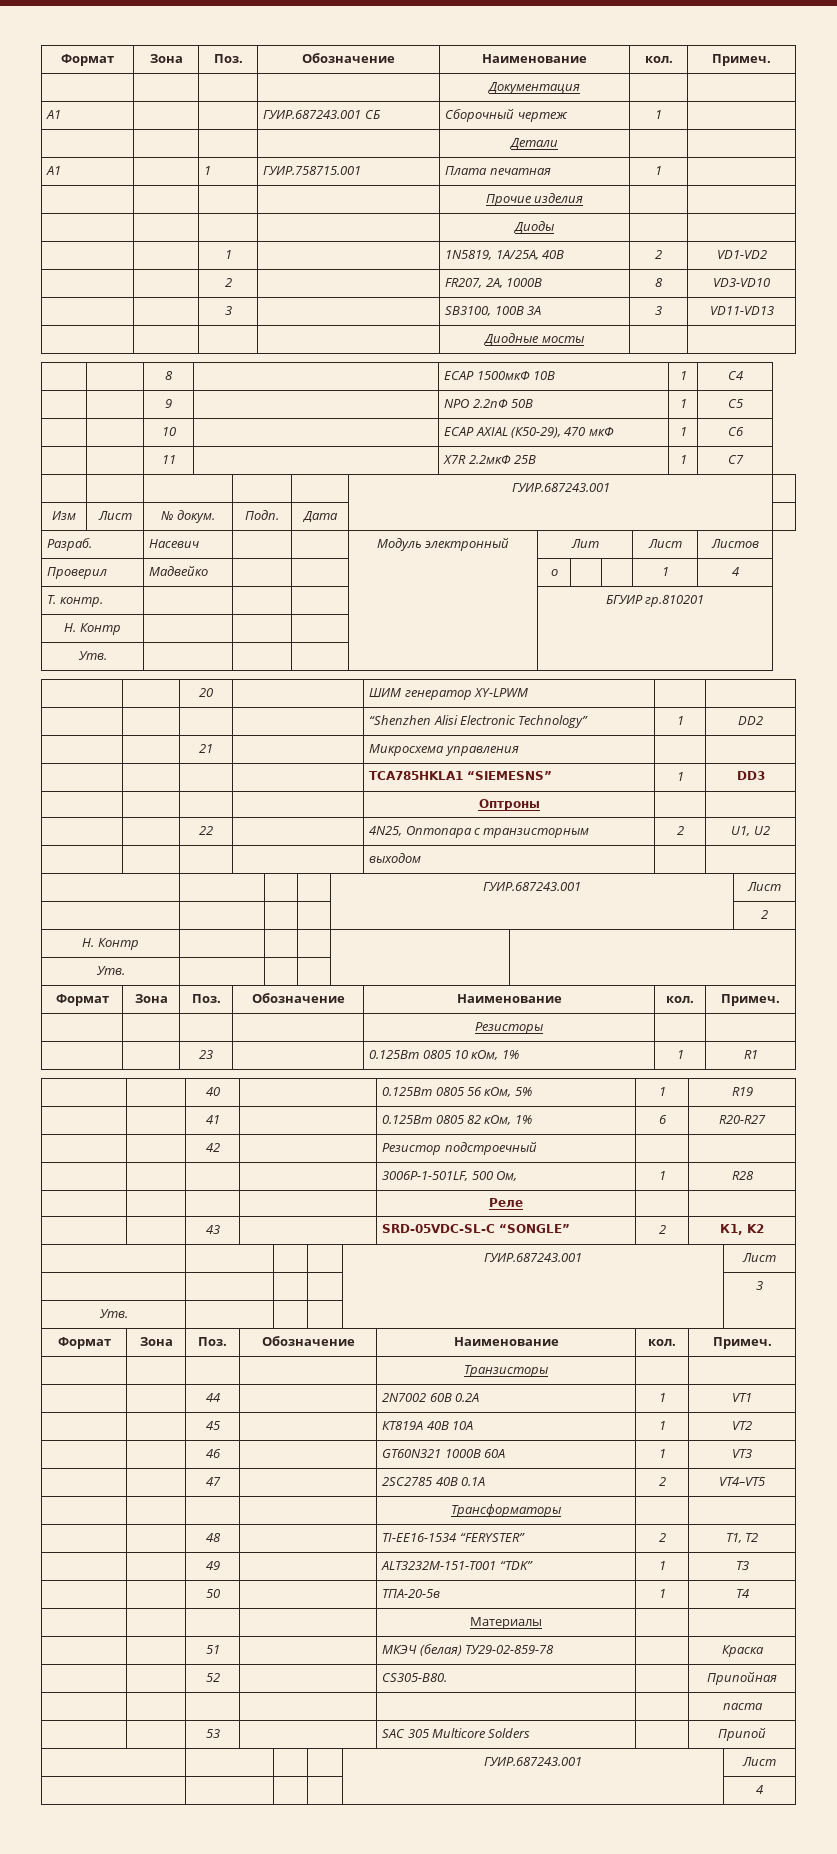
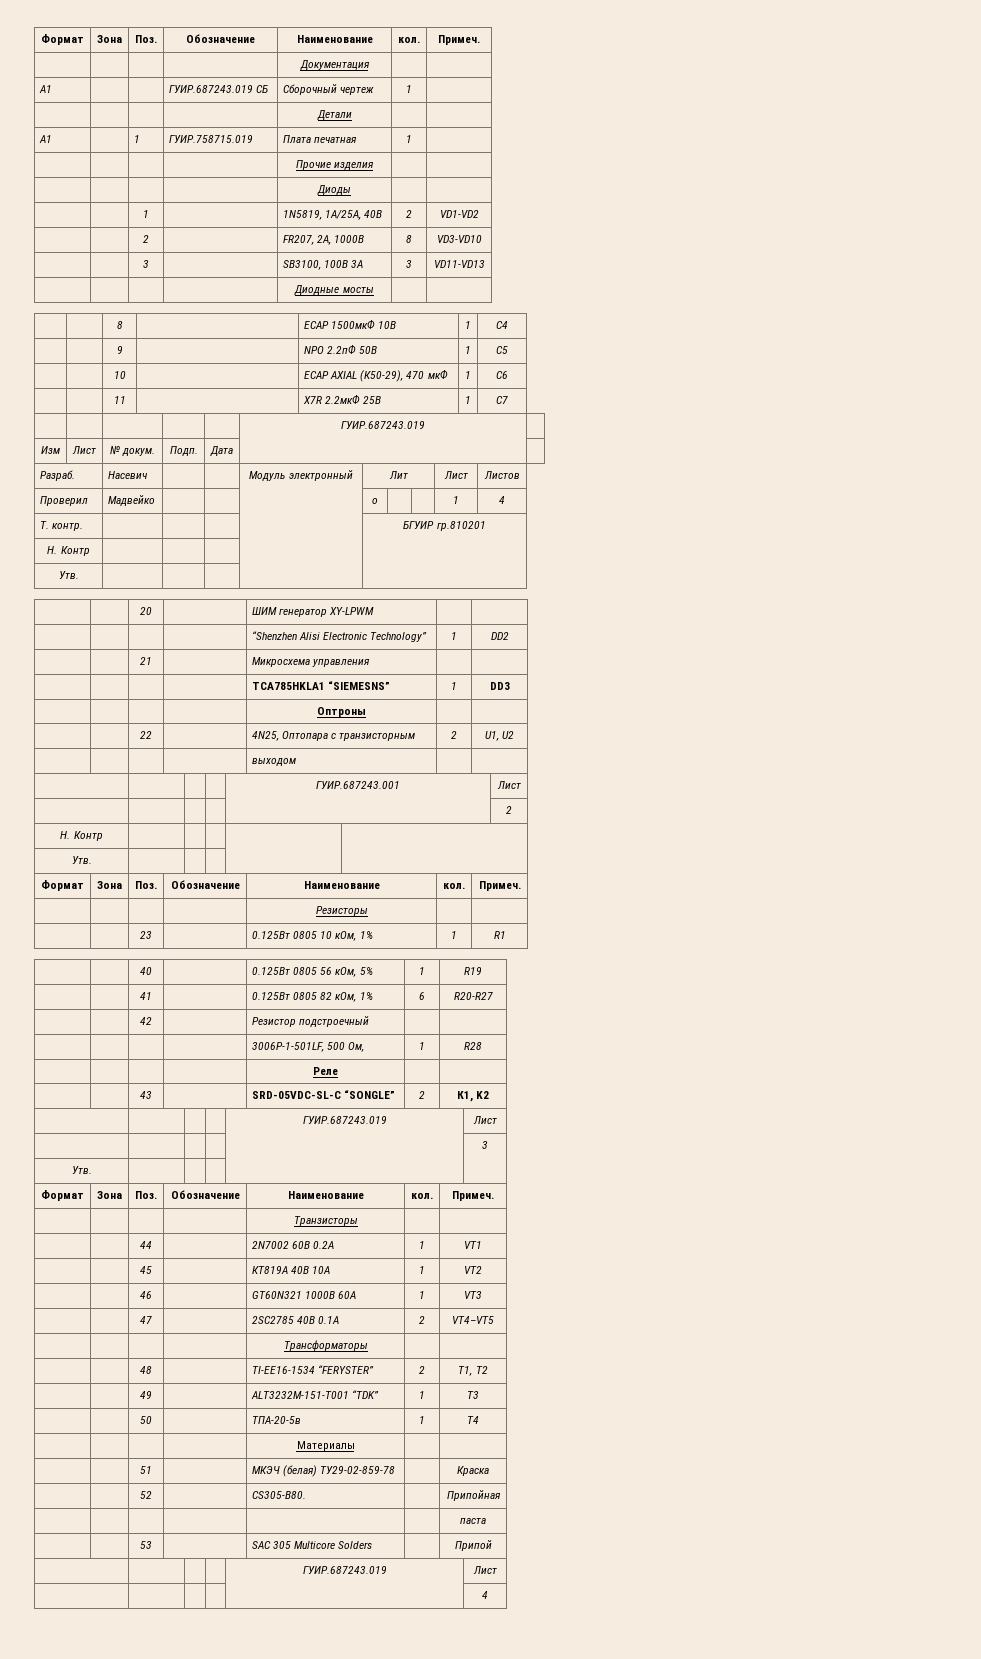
- A1 | | | ГУИР.687243.001 СБ | Сборочный чертеж | 1 |
+ A1 | | | ГУИР.687243.019 СБ | Сборочный чертеж | 1 |
- A1 | | 1 | ГУИР.758715.001 | Плата печатная | 1 |
+ A1 | | 1 | ГУИР.758715.019 | Плата печатная | 1 |
- | | | | | ГУИР.687243.001 |
+ | | | | | ГУИР.687243.019 |
  | | 43 | | SRD-05VDC-SL-C “SONGLE” | 2 | К1, K2
- | | | | ГУИР.687243.001 | Лист
+ | | | | ГУИР.687243.019 | Лист
  | | 53 | | SAC 305 Multicore Solders | | Припой
- | | | | ГУИР.687243.001 | Лист
+ | | | | ГУИР.687243.019 | Лист

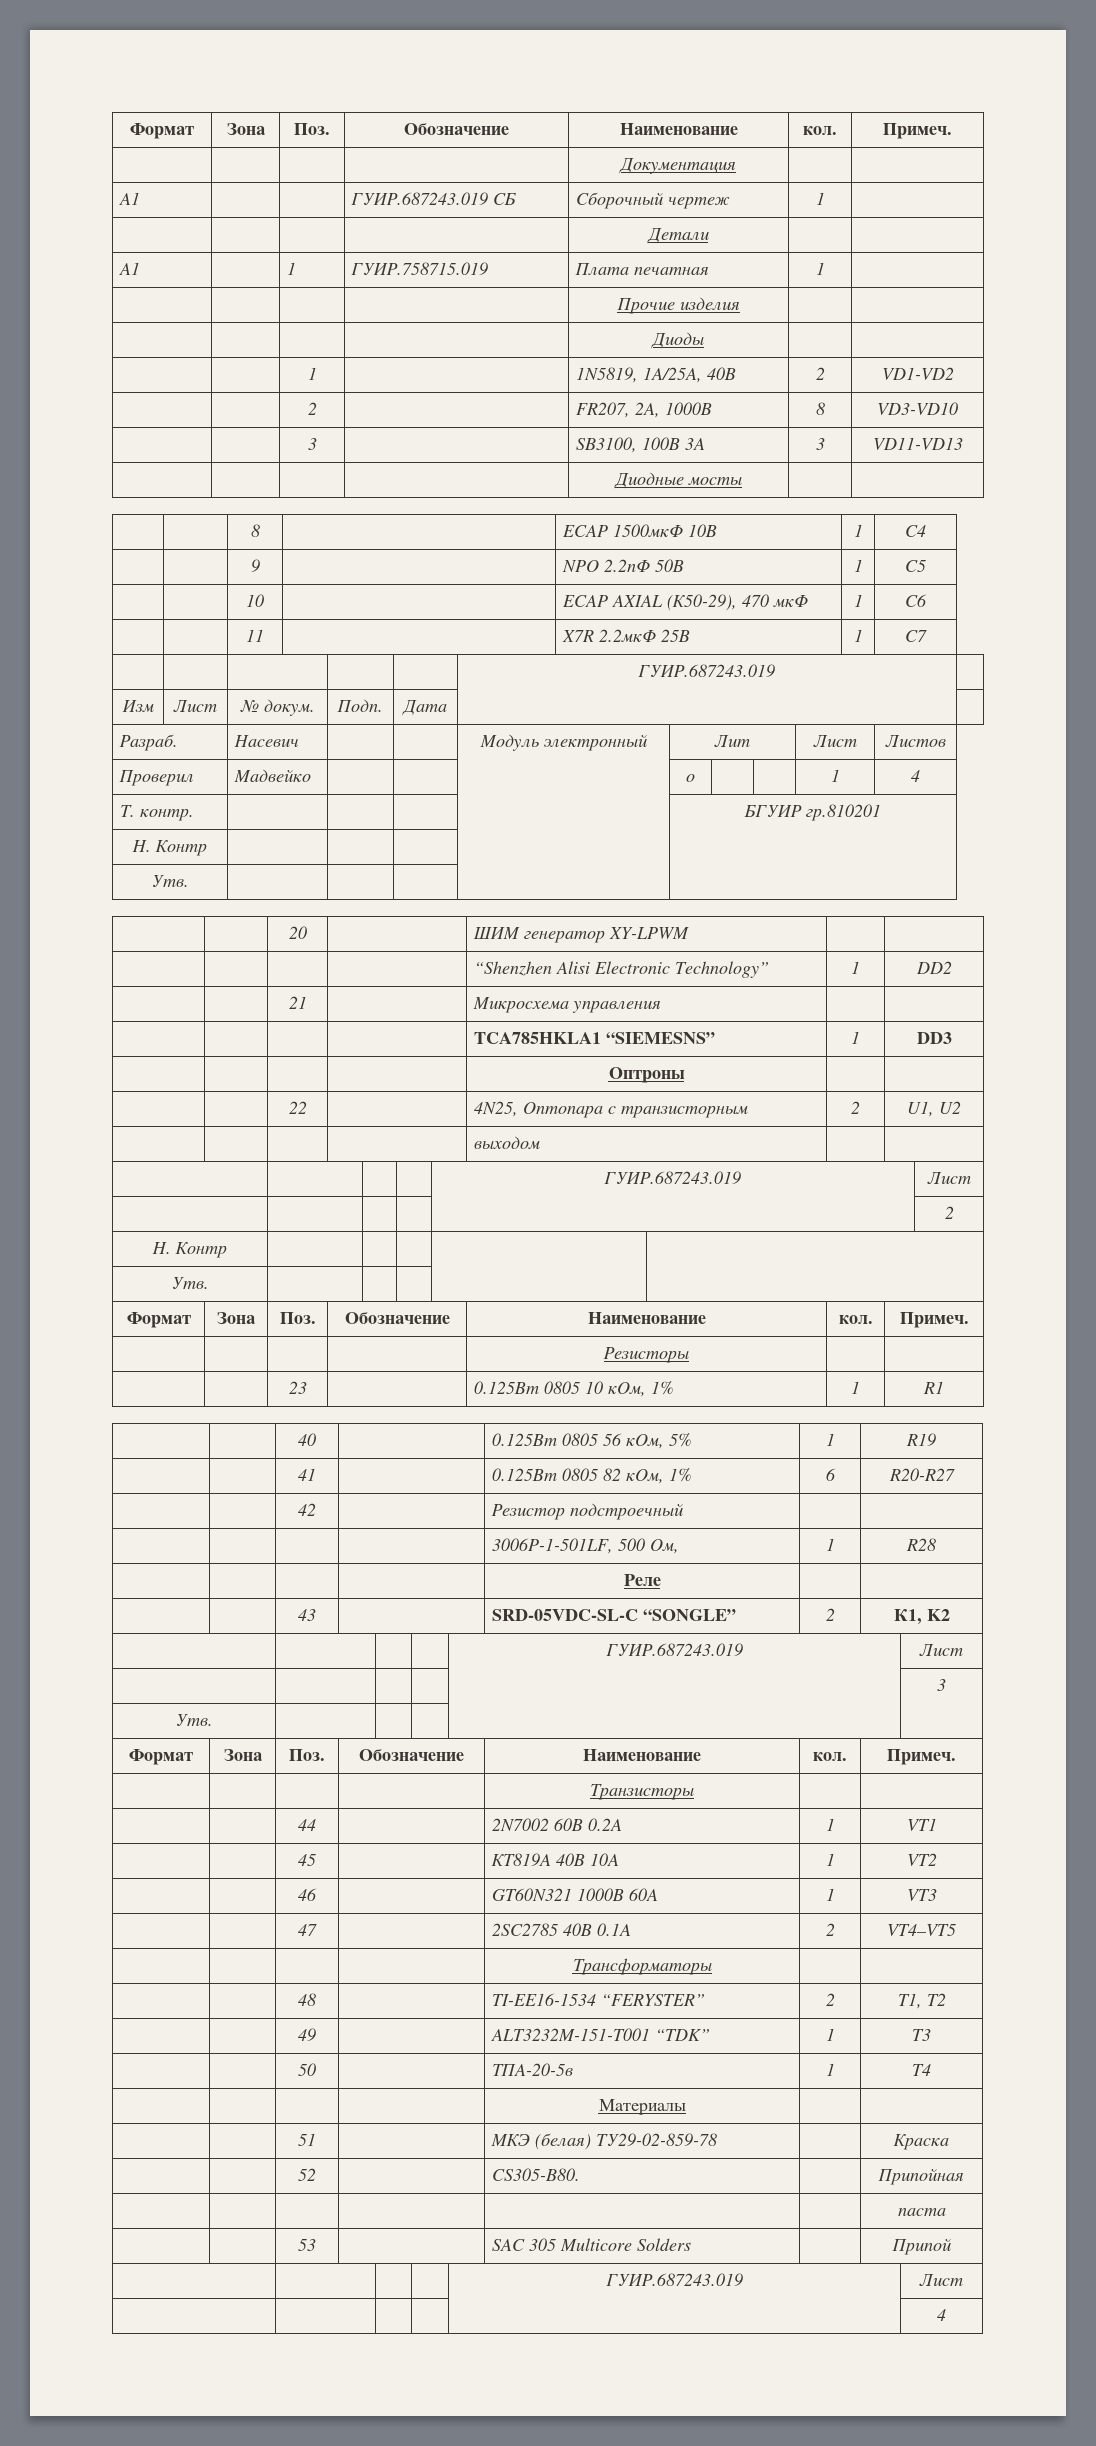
  | | | | выходом | |
- | | | | ГУИР.687243.001 | Лист
+ | | | | ГУИР.687243.019 | Лист
- | | 51 | | МКЭЧ (белая) ТУ29-02-859-78 | | Краска
+ | | 51 | | МКЭ (белая) ТУ29-02-859-78 | | Краска

